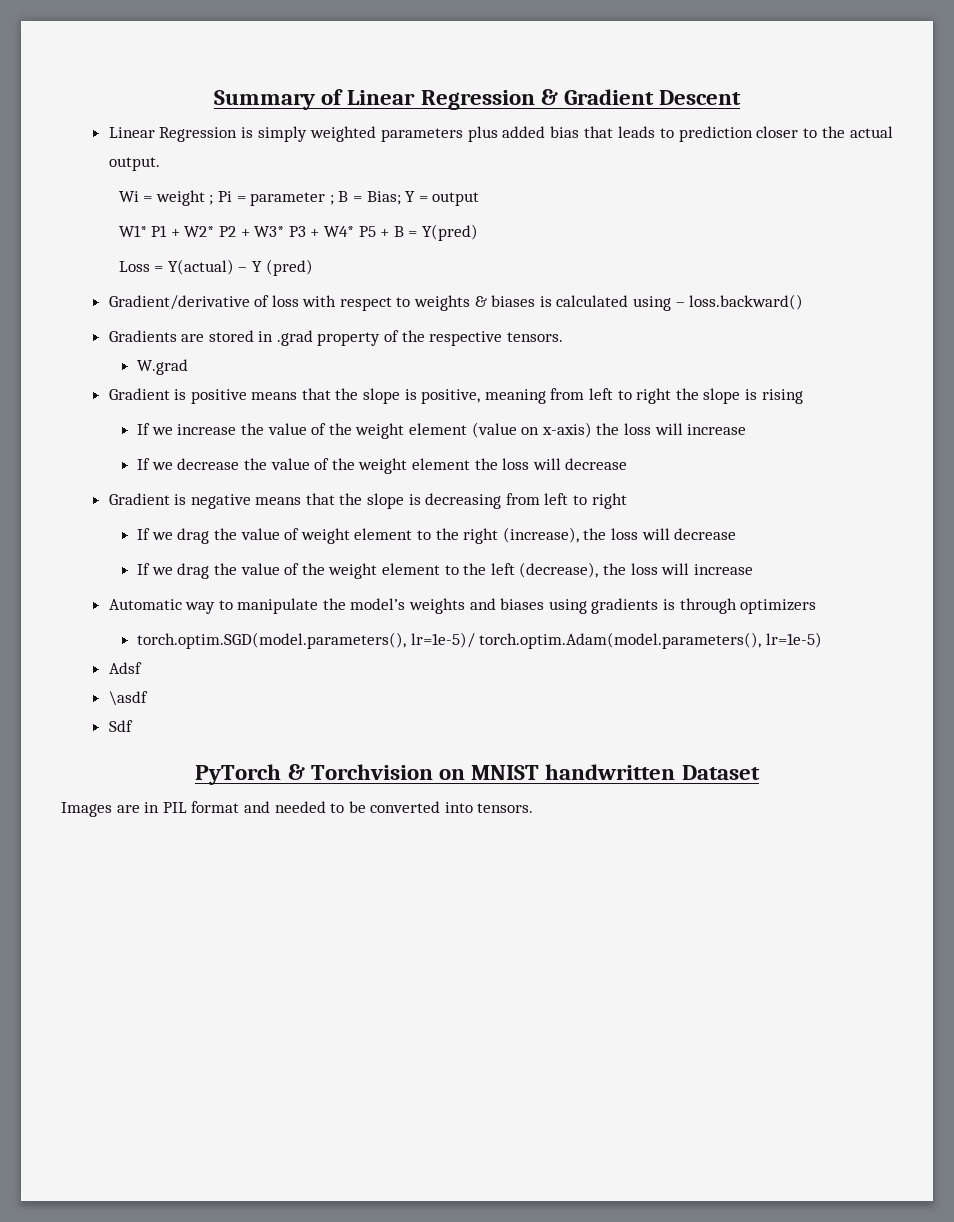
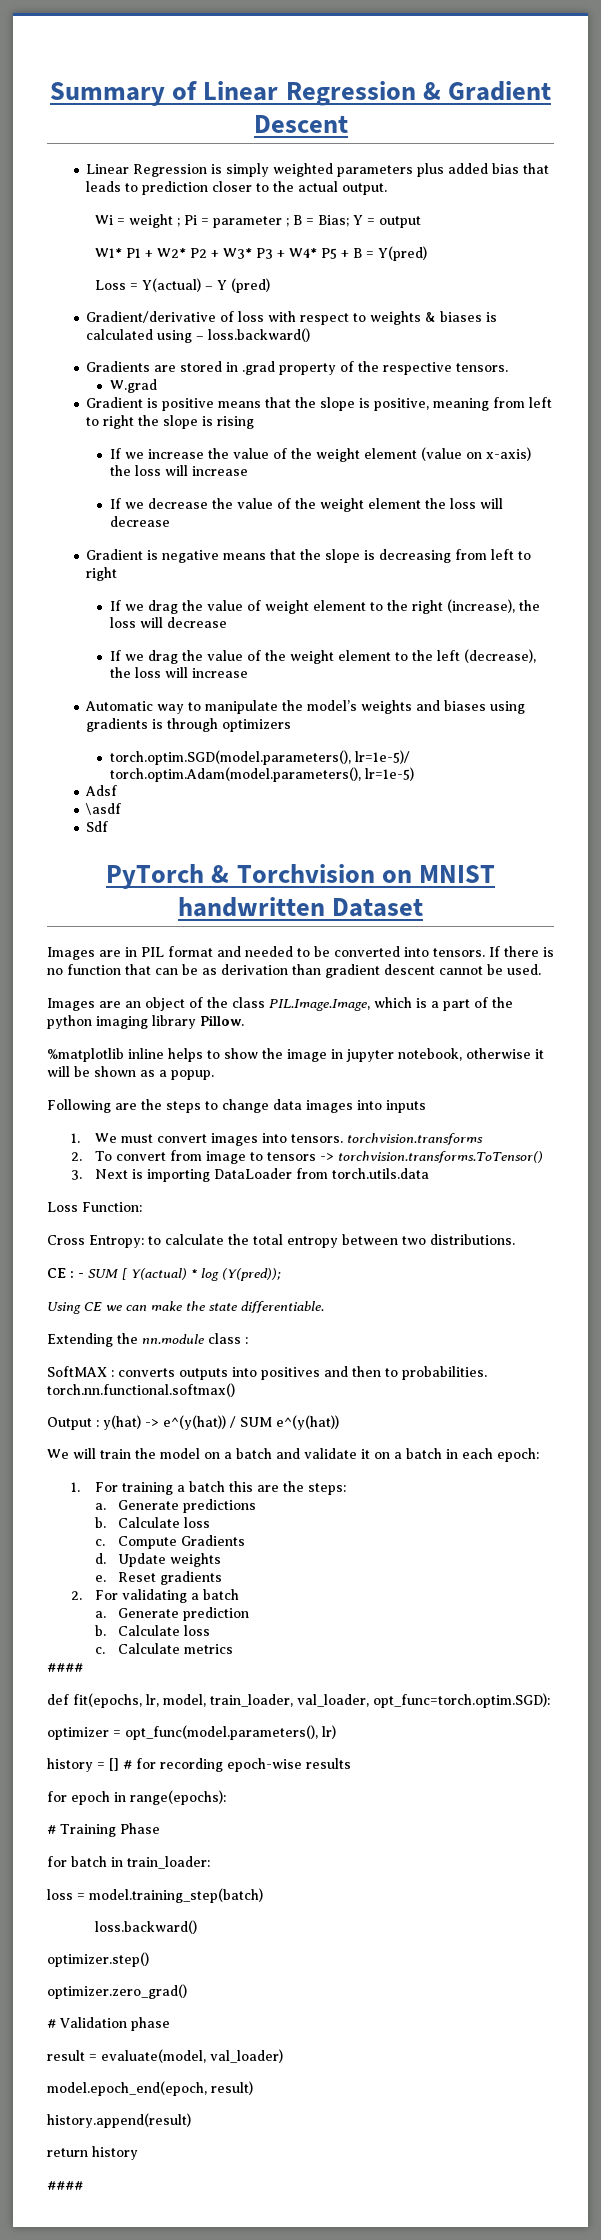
+ If there is no function that can be as derivation than gradient descent cannot be used.
+ Images are an object of the class PIL.Image.Image, which is a part of the python imaging library Pillow.
+ %matplotlib inline helps to show the image in jupyter notebook, otherwise it will be shown as a popup.
+ Following are the steps to change data images into inputs
+ 1. We must convert images into tensors. torchvision.transforms
+ 2. To convert from image to tensors -> torchvision.transforms.ToTensor()
+ 3. Next is importing DataLoader from torch.utils.data
+ Loss Function:
+ Cross Entropy: to calculate the total entropy between two distributions.
+ CE : - SUM [ Y(actual) * log (Y(pred));
+ Using CE we can make the state differentiable.
+ Extending the nn.module class :
+ SoftMAX : converts outputs into positives and then to probabilities. torch.nn.functional.softmax()
+ Output : y(hat) -> e^(y(hat)) / SUM e^(y(hat))
+ We will train the model on a batch and validate it on a batch in each epoch:
+ 1. For training a batch this are the steps:
+ a. Generate predictions
+ b. Calculate loss
+ c. Compute Gradients
+ d. Update weights
+ e. Reset gradients
+ 2. For validating a batch
+ a. Generate prediction
+ b. Calculate loss
+ c. Calculate metrics
+ ####
+ def fit(epochs, lr, model, train_loader, val_loader, opt_func=torch.optim.SGD):
+ optimizer = opt_func(model.parameters(), lr)
+ history = [] # for recording epoch-wise results
+ for epoch in range(epochs):
+ # Training Phase
+ for batch in train_loader:
+ loss = model.training_step(batch)
+ loss.backward()
+ optimizer.step()
+ optimizer.zero_grad()
+ # Validation phase
+ result = evaluate(model, val_loader)
+ model.epoch_end(epoch, result)
+ history.append(result)
+ return history
+ ####

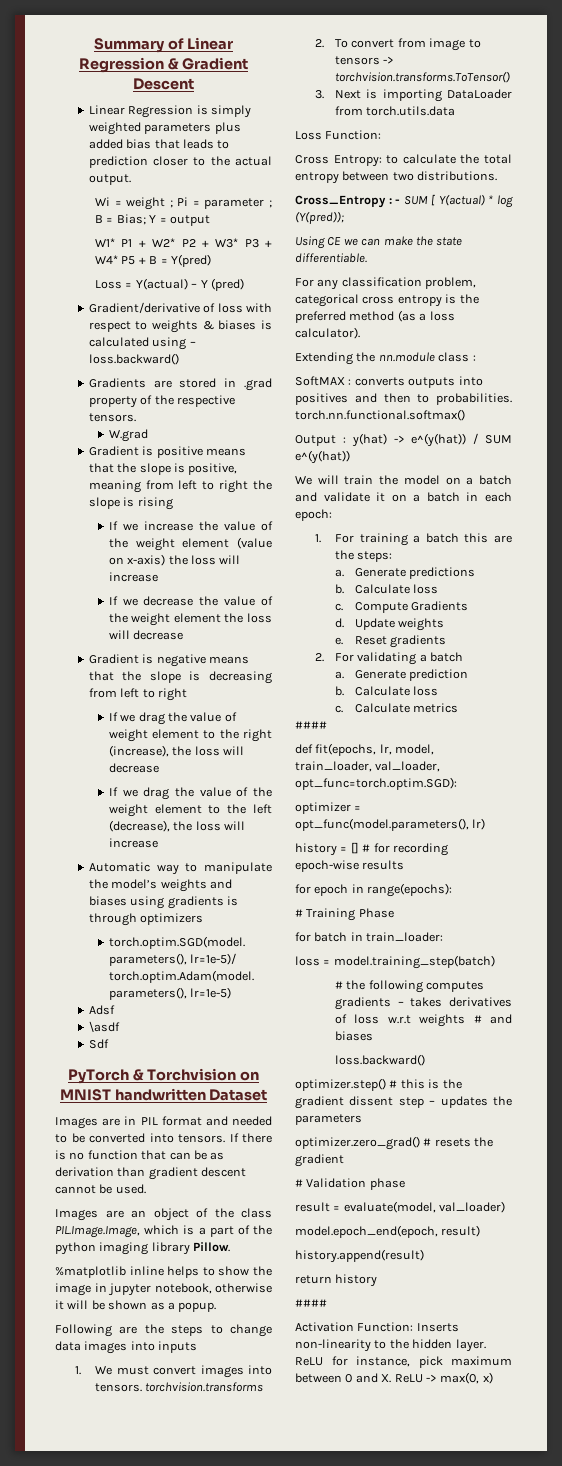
- CE : - SUM [ Y(actual) * log (Y(pred));
+ Cross_Entropy : - SUM [ Y(actual) * log (Y(pred));
+ For any classification problem, categorical cross entropy is the preferred method (as a loss calculator).
  loss = model.training_step(batch)
+ # the following computes gradients – takes derivatives of loss w.r.t weights # and biases
  loss.backward()
- optimizer.step()
- optimizer.zero_grad()
+ optimizer.step() # this is the gradient dissent step – updates the parameters
+ optimizer.zero_grad() # resets the gradient
+ Activation Function: Inserts non-linearity to the hidden layer. ReLU for instance, pick maximum between 0 and X. ReLU -> max(0, x)

